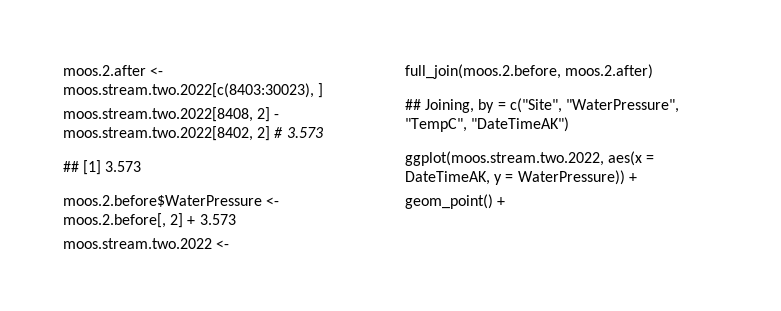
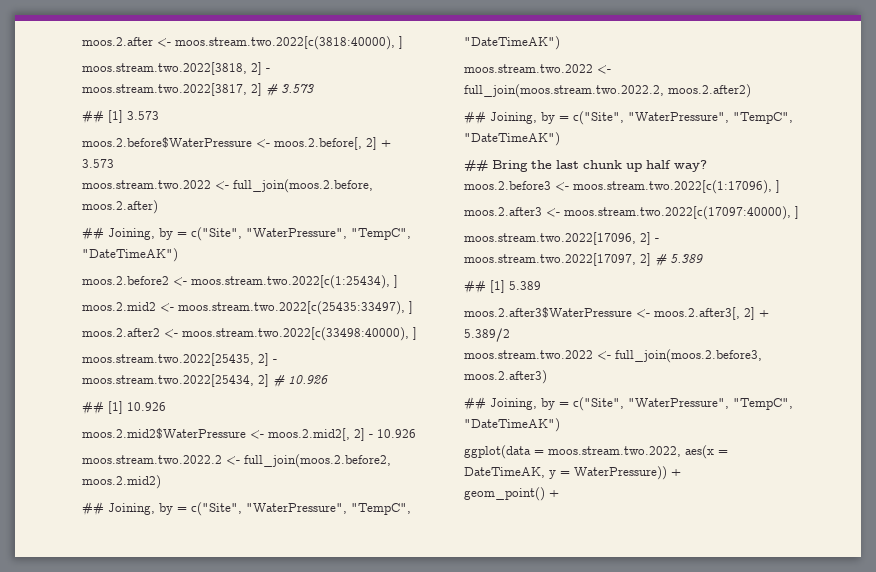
- moos.2.after <- moos.stream.two.2022[c(8403:30023), ]
- moos.stream.two.2022[8408, 2] - moos.stream.two.2022[8402, 2] # 3.573
+ moos.2.after <- moos.stream.two.2022[c(3818:40000), ]
+ moos.stream.two.2022[3818, 2] - moos.stream.two.2022[3817, 2] # 3.573
- ggplot(moos.stream.two.2022, aes(x = DateTimeAK, y = WaterPressure)) +
+ moos.2.before2 <- moos.stream.two.2022[c(1:25434), ]
+ moos.2.mid2 <- moos.stream.two.2022[c(25435:33497), ]
+ moos.2.after2 <- moos.stream.two.2022[c(33498:40000), ]
+ moos.stream.two.2022[25435, 2] - moos.stream.two.2022[25434, 2] # 10.926
+ ## [1] 10.926
+ moos.2.mid2$WaterPressure <- moos.2.mid2[, 2] - 10.926
+ moos.stream.two.2022.2 <- full_join(moos.2.before2, moos.2.mid2)
+ ## Joining, by = c("Site", "WaterPressure", "TempC", "DateTimeAK")
+ moos.stream.two.2022 <- full_join(moos.stream.two.2022.2, moos.2.after2)
+ ## Joining, by = c("Site", "WaterPressure", "TempC", "DateTimeAK")
+ ## Bring the last chunk up half way?
+ moos.2.before3 <- moos.stream.two.2022[c(1:17096), ]
+ moos.2.after3 <- moos.stream.two.2022[c(17097:40000), ]
+ moos.stream.two.2022[17096, 2] - moos.stream.two.2022[17097, 2] # 5.389
+ ## [1] 5.389
+ moos.2.after3$WaterPressure <- moos.2.after3[, 2] + 5.389/2
+ moos.stream.two.2022 <- full_join(moos.2.before3, moos.2.after3)
+ ## Joining, by = c("Site", "WaterPressure", "TempC", "DateTimeAK")
+ ggplot(data = moos.stream.two.2022, aes(x = DateTimeAK, y = WaterPressure)) +

